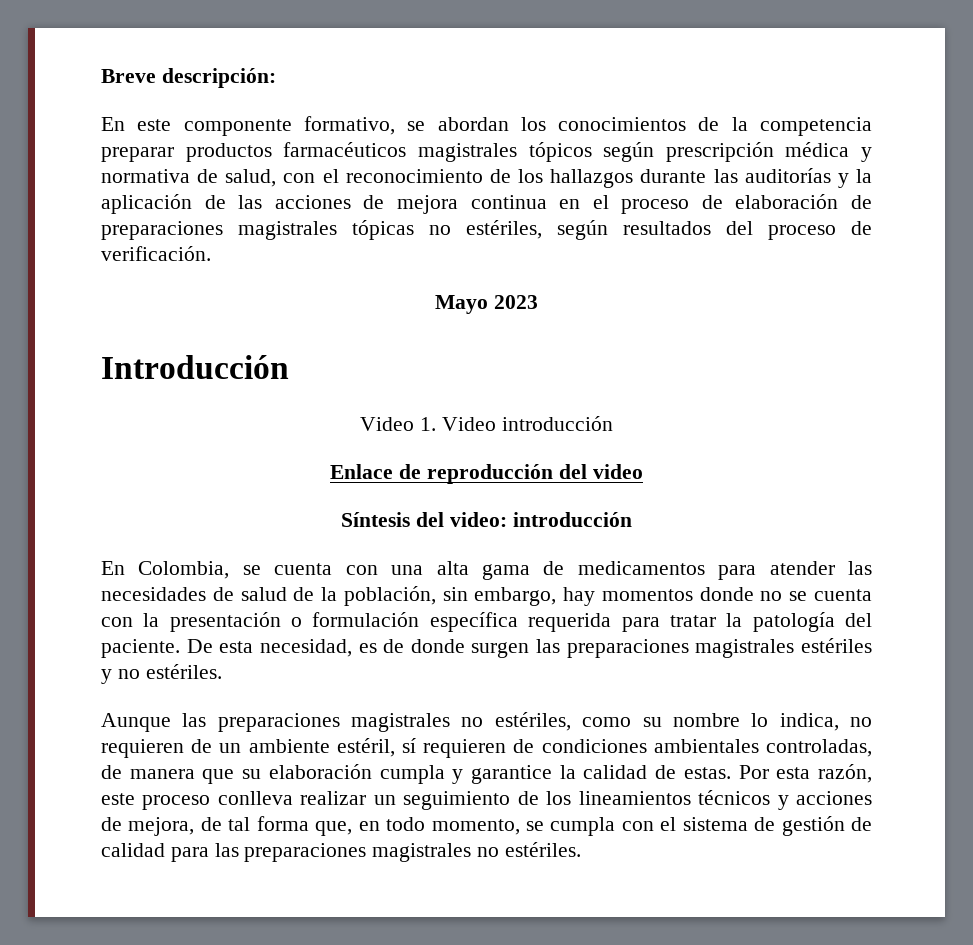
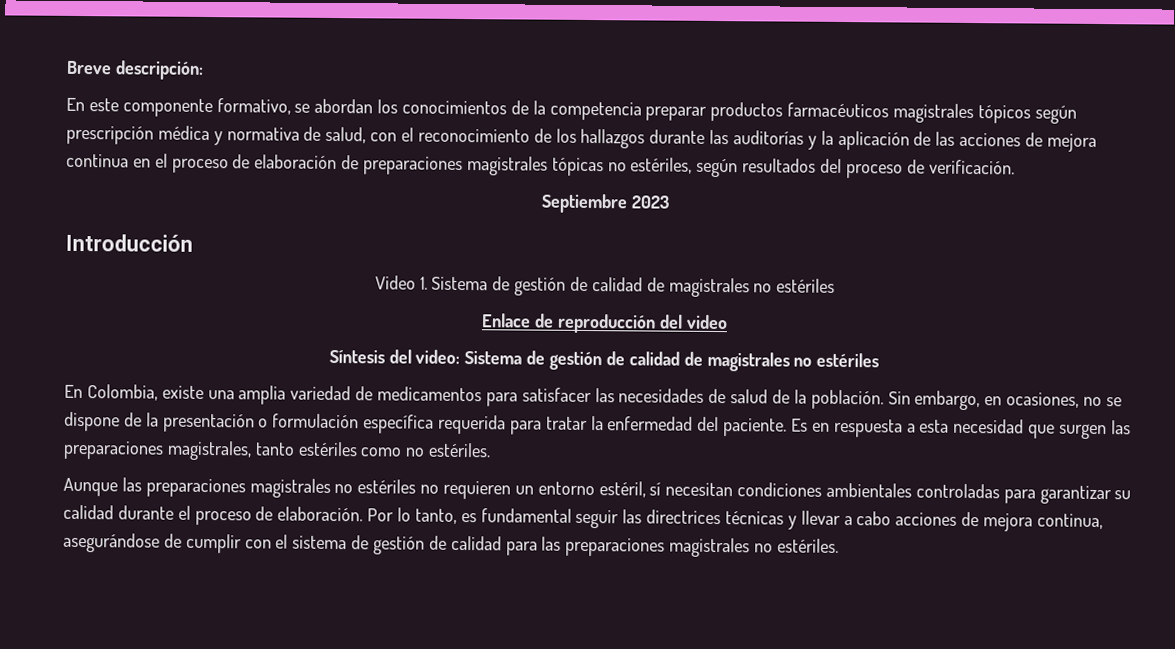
- Mayo 2023
+ Septiembre 2023
- Video 1. Video introducción
+ Video 1. Sistema de gestión de calidad de magistrales no estériles
- Síntesis del video: introducción
- En Colombia, se cuenta con una alta gama de medicamentos para atender las necesidades de salud de la población, sin embargo, hay momentos donde no se cuenta con la presentación o formulación específica requerida para tratar la patología del paciente.
+ Síntesis del video: Sistema de gestión de calidad de magistrales no estériles
+ En Colombia, existe una amplia variedad de medicamentos para satisfacer las necesidades de salud de la población. Sin embargo, en ocasiones, no se dispone de la presentación o formulación específica requerida para tratar la enfermedad del paciente.
- De esta necesidad, es de donde surgen las preparaciones magistrales estériles y no estériles.
+ Es en respuesta a esta necesidad que surgen las preparaciones magistrales, tanto estériles como no estériles.
- Aunque las preparaciones magistrales no estériles, como su nombre lo indica, no requieren de un ambiente estéril, sí requieren de condiciones ambientales controladas, de manera que su elaboración cumpla y garantice la calidad de estas. Por esta razón, este proceso conlleva realizar un seguimiento de los lineamientos técnicos y acciones de mejora, de tal forma que, en todo momento, se cumpla con el sistema de gestión de calidad para las preparaciones magistrales no estériles.
+ Aunque las preparaciones magistrales no estériles no requieren un entorno estéril, sí necesitan condiciones ambientales controladas para garantizar su calidad durante el proceso de elaboración. Por lo tanto, es fundamental seguir las directrices técnicas y llevar a cabo acciones de mejora continua, asegurándose de cumplir con el sistema de gestión de calidad para las preparaciones magistrales no estériles.

